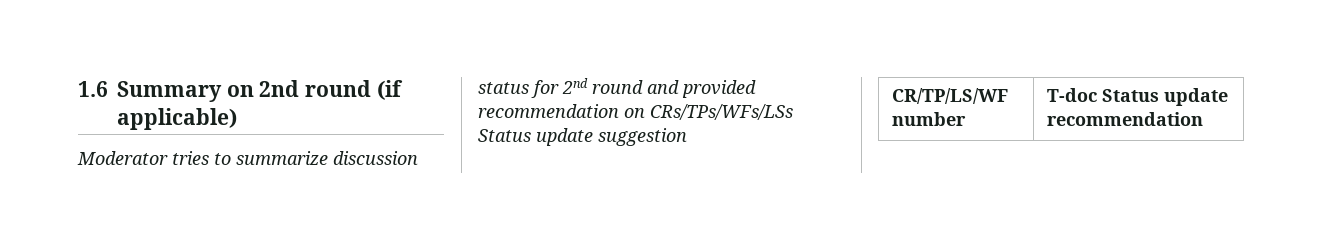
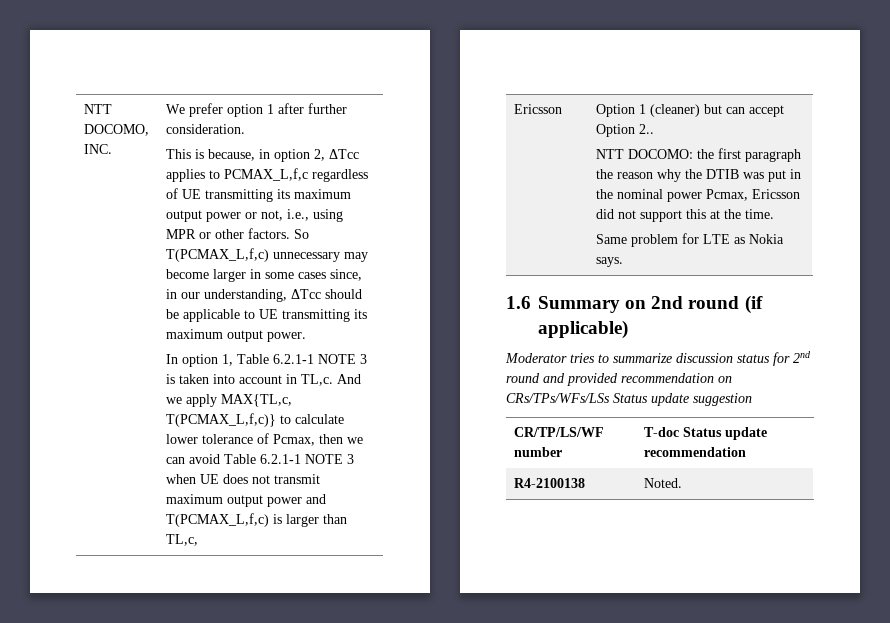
+ NTT DOCOMO, INC. | We prefer option 1 after further consideration.
+ This is because, in option 2, ΔTcc applies to PCMAX_L,f,c regardless of UE transmitting its maximum output power or not, i.e., using MPR or other factors. So T(PCMAX_L,f,c) unnecessary may become larger in some cases since, in our understanding, ΔTcc should be applicable to UE transmitting its maximum output power.
+ In option 1, Table 6.2.1-1 NOTE 3 is taken into account in TL,c. And we apply MAX{TL,c, T(PCMAX_L,f,c)} to calculate lower tolerance of Pcmax, then we can avoid Table 6.2.1-1 NOTE 3 when UE does not transmit maximum output power and T(PCMAX_L,f,c) is larger than TL,c,
+ Ericsson | Option 1 (cleaner) but can accept Option 2..
+ NTT DOCOMO: the first paragraph the reason why the DTIB was put in the nominal power Pcmax, Ericsson did not support this at the time.
+ Same problem for LTE as Nokia says.
+ R4-2100138 | Noted.

